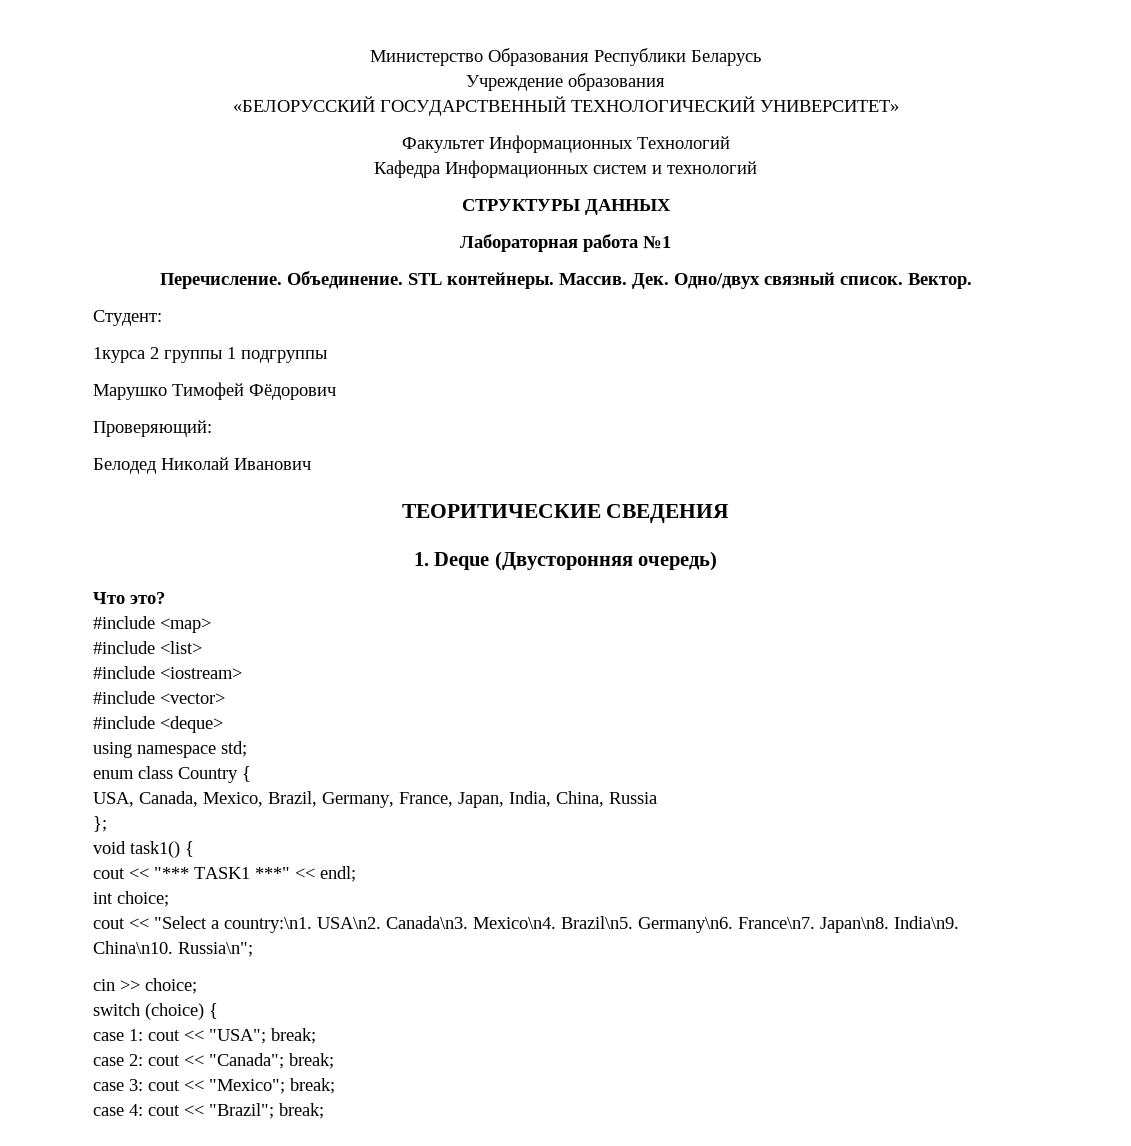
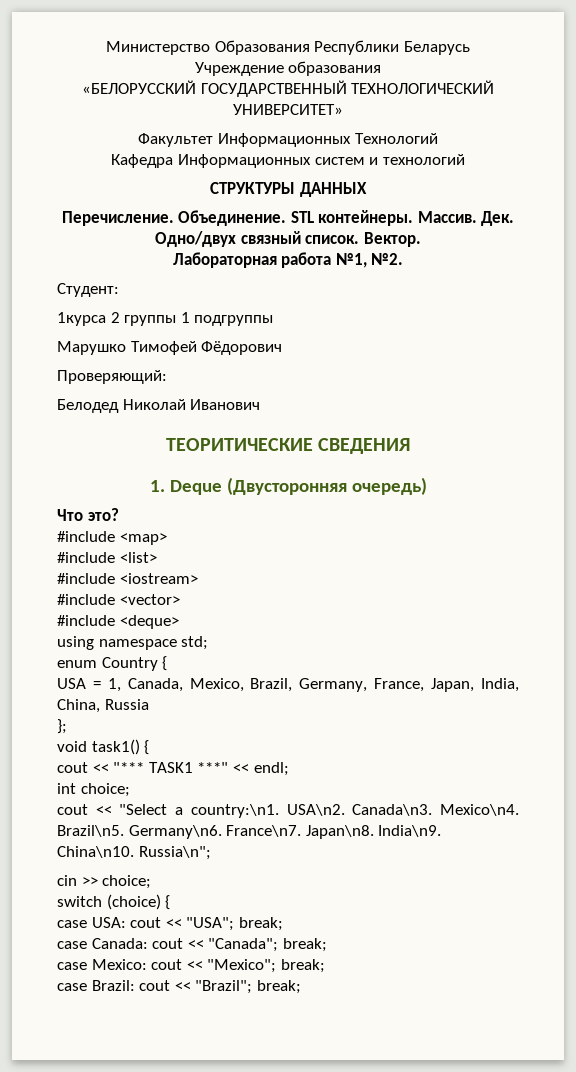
- Лабораторная работа №1
+ Лабораторная работа №1, №2.
- enum class Country {
+ enum Country {
- USA, Canada, Mexico, Brazil, Germany, France, Japan, India, China, Russia
+ USA = 1, Canada, Mexico, Brazil, Germany, France, Japan, India, China, Russia
- case 1: cout << "USA"; break;
+ case USA: cout << "USA"; break;
- case 2: cout << "Canada"; break;
+ case Canada: cout << "Canada"; break;
- case 3: cout << "Mexico"; break;
+ case Mexico: cout << "Mexico"; break;
- case 4: cout << "Brazil"; break;
+ case Brazil: cout << "Brazil"; break;

